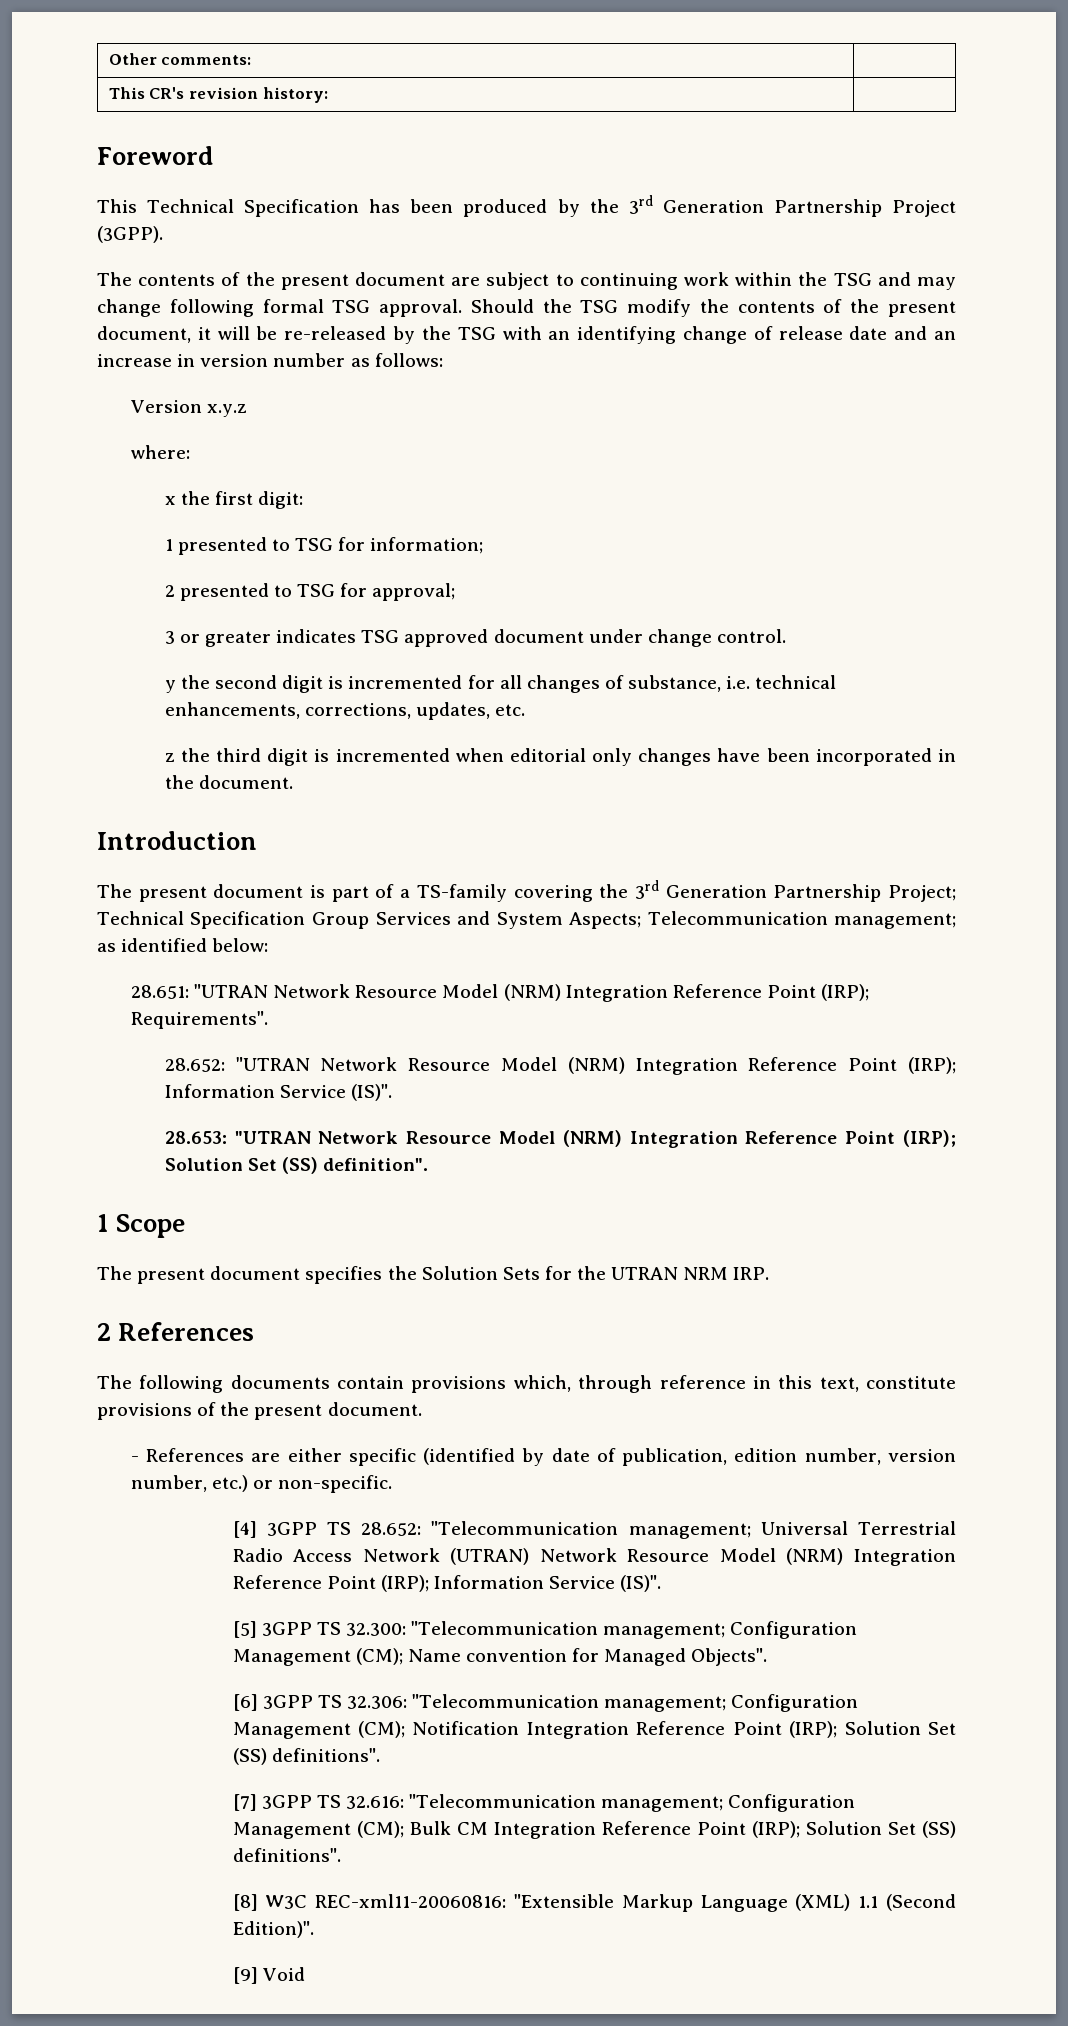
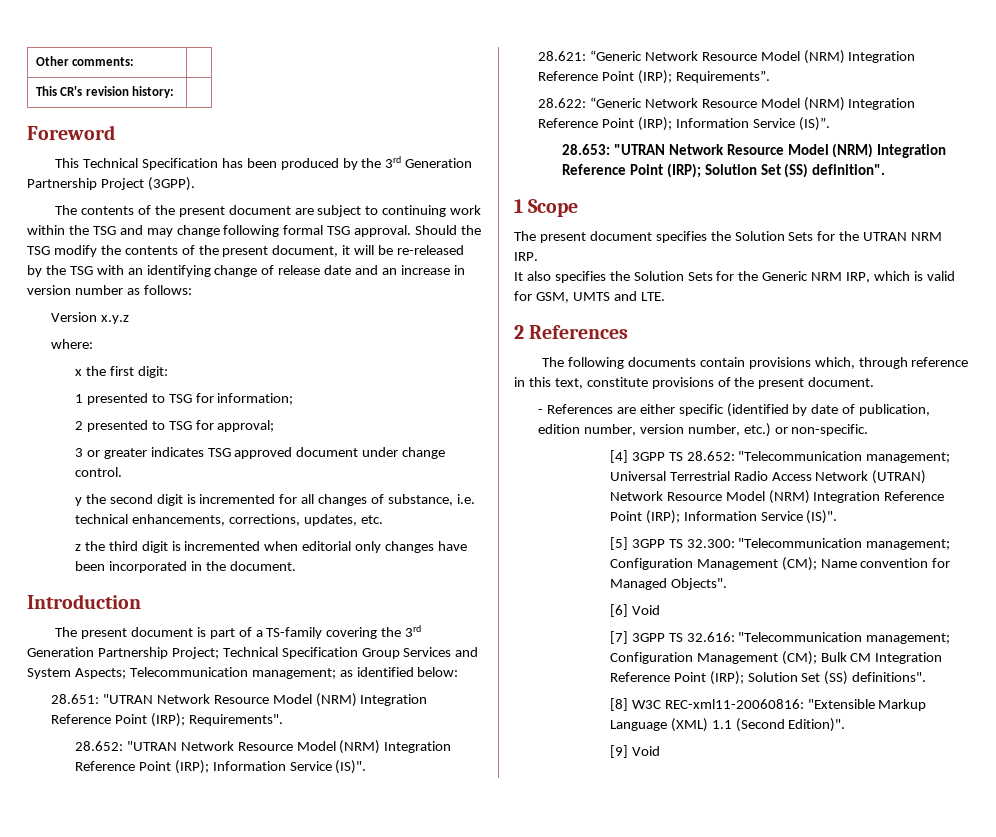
+ 28.621: “Generic Network Resource Model (NRM) Integration Reference Point (IRP); Requirements”.
+ 28.622: “Generic Network Resource Model (NRM) Integration Reference Point (IRP); Information Service (IS)”.
+ It also specifies the Solution Sets for the Generic NRM IRP, which is valid for GSM, UMTS and LTE.
- [6] 3GPP TS 32.306: "Telecommunication management; Configuration Management (CM); Notification Integration Reference Point (IRP); Solution Set (SS) definitions".
+ [6] Void

